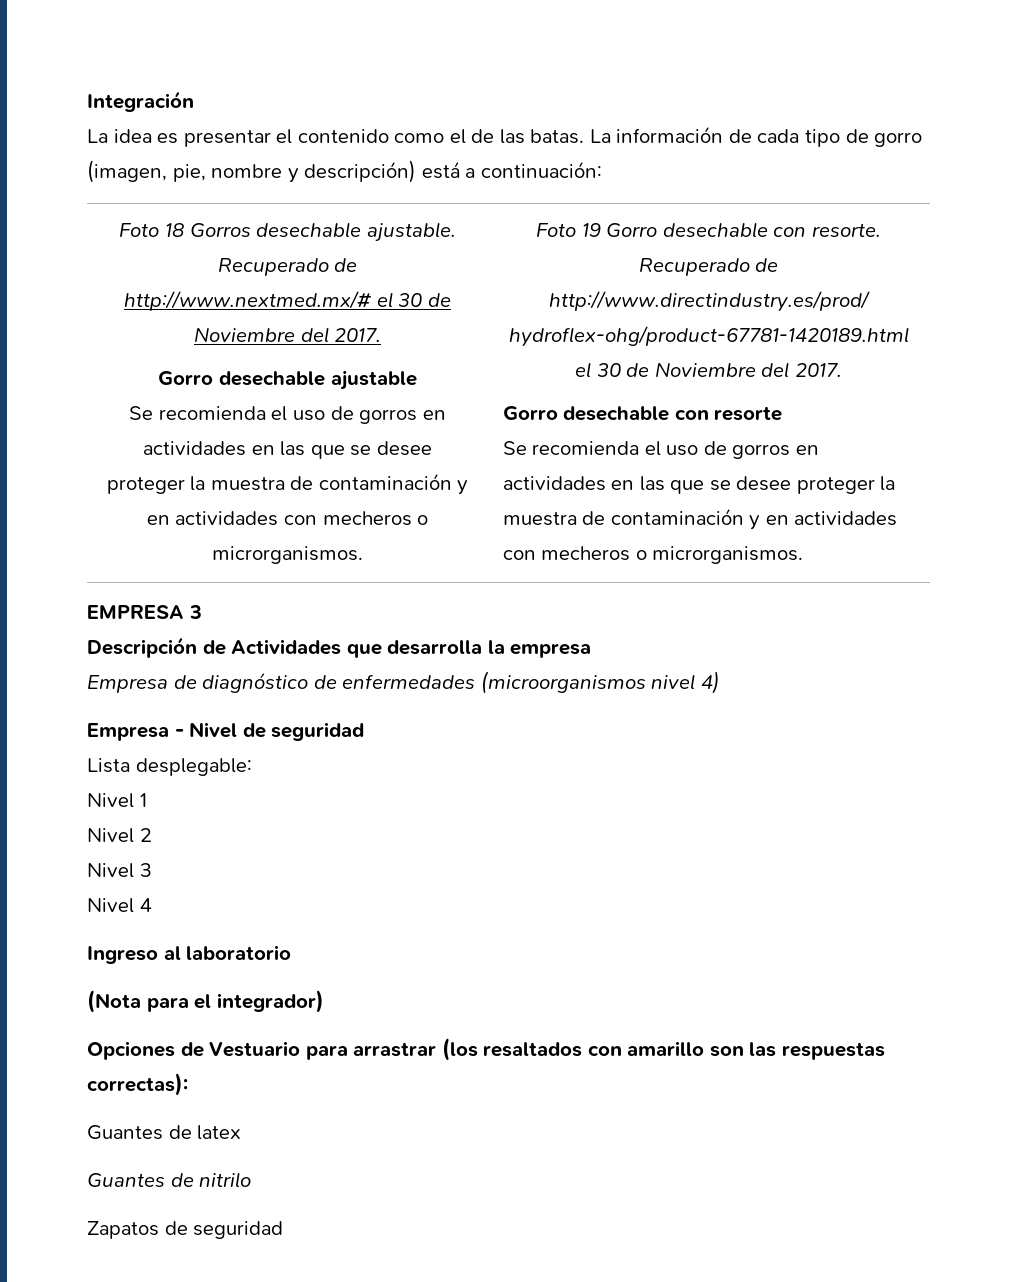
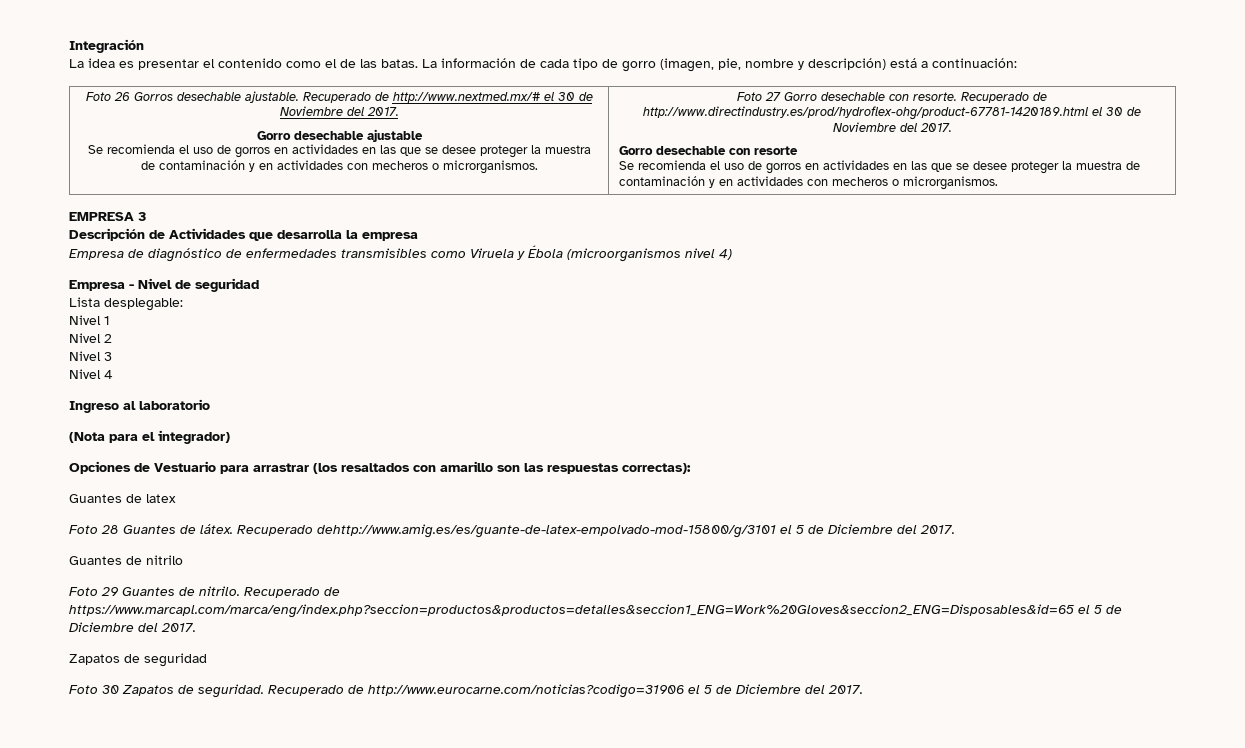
- Foto 18 Gorros desechable ajustable.
+ Foto 26 Gorros desechable ajustable.
- Foto 19 Gorro desechable con resorte.
+ Foto 27 Gorro desechable con resorte.
- Empresa de diagnóstico de enfermedades (microorganismos nivel 4)
+ Empresa de diagnóstico de enfermedades transmisibles como Viruela y Ébola (microorganismos nivel 4)
+ Foto 28 Guantes de látex. Recuperado dehttp://www.amig.es/es/guante-de-latex-empolvado-mod-15800/g/3101 el 5 de Diciembre del 2017.
  Guantes de nitrilo
+ Foto 29 Guantes de nitrilo. Recuperado de https://www.marcapl.com/marca/eng/index.php?seccion=productos&productos=detalles&seccion1_ENG=Work%20Gloves&seccion2_ENG=Disposables&id=65 el 5 de Diciembre del 2017.
  Zapatos de seguridad
+ Foto 30 Zapatos de seguridad. Recuperado de http://www.eurocarne.com/noticias?codigo=31906 el 5 de Diciembre del 2017.

